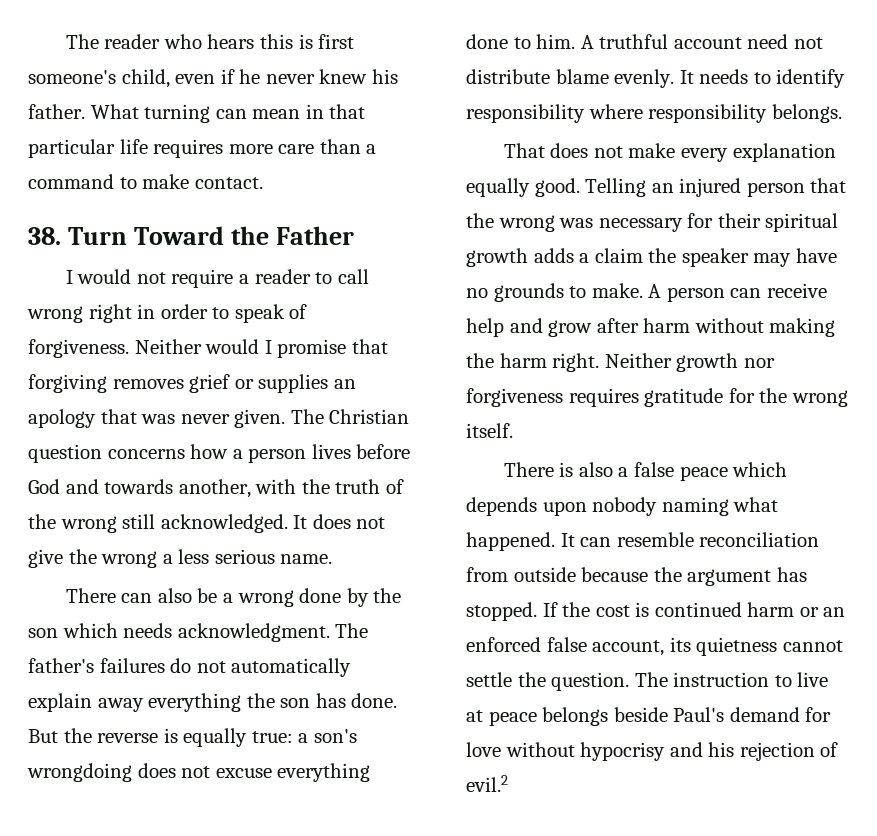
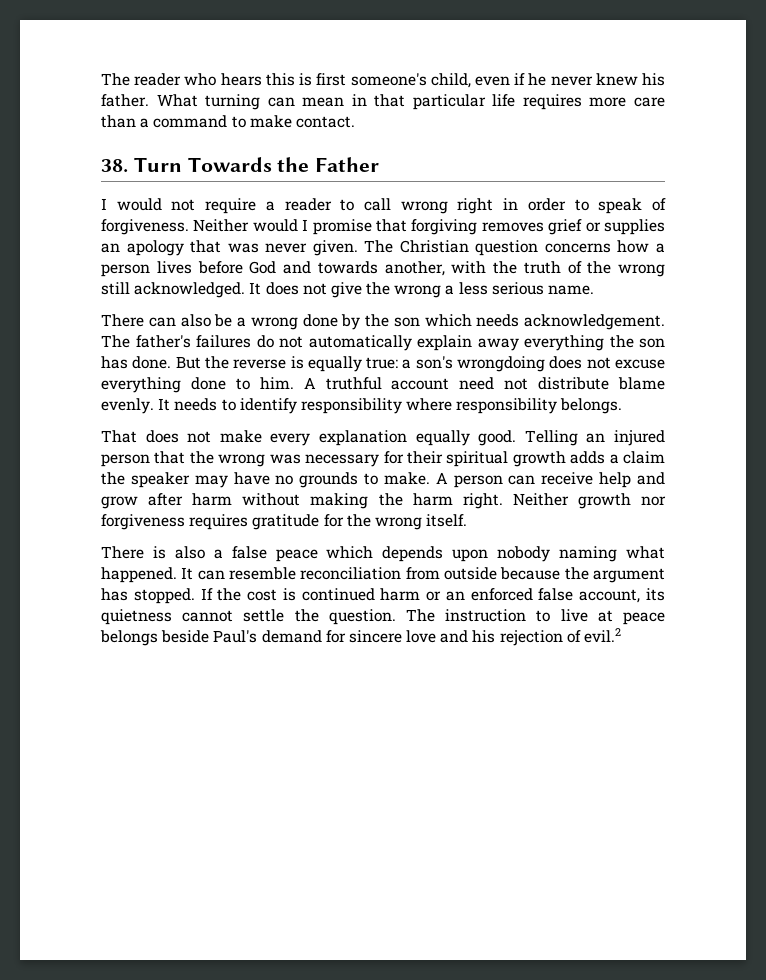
- 38. Turn Toward the Father
+ 38. Turn Towards the Father
- There can also be a wrong done by the son which needs acknowledgment.
+ There can also be a wrong done by the son which needs acknowledgement.
- The instruction to live at peace belongs beside Paul's demand for love without hypocrisy and his rejection of evil.2
+ The instruction to live at peace belongs beside Paul's demand for sincere love and his rejection of evil.2

